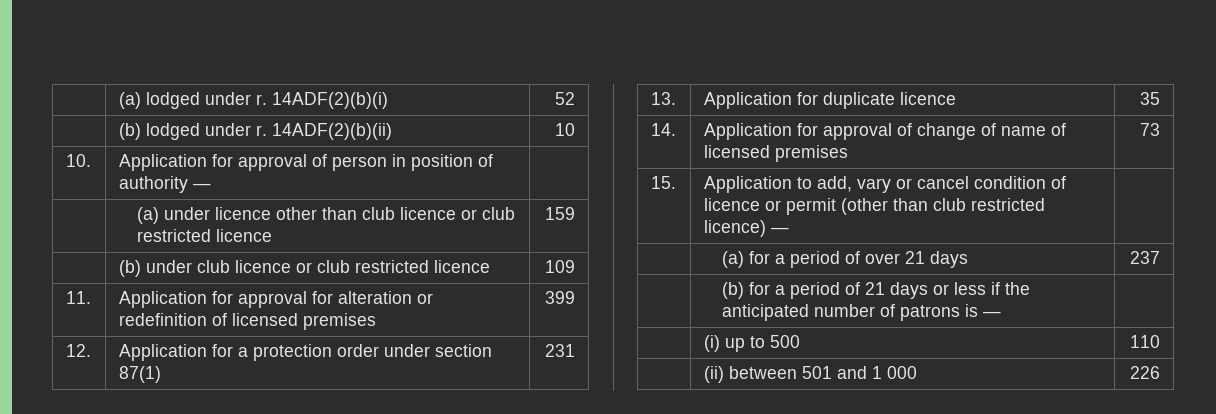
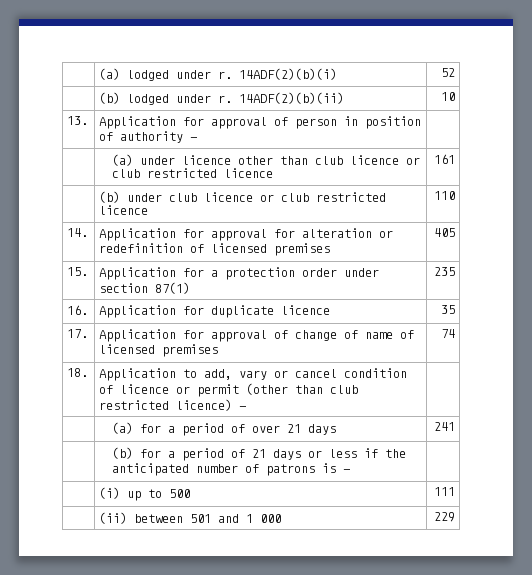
- 10. | Application for approval of person in position of authority — |
+ 13. | Application for approval of person in position of authority — |
- | (a) under licence other than club licence or club restricted licence | 159
+ | (a) under licence other than club licence or club restricted licence | 161
- | (b) under club licence or club restricted licence | 109
- 11. | Application for approval for alteration or redefinition of licensed premises | 399
- 12. | Application for a protection order under section 87(1) | 231
- 13. | Application for duplicate licence | 35
+ | (b) under club licence or club restricted licence | 110
+ 14. | Application for approval for alteration or redefinition of licensed premises | 405
+ 15. | Application for a protection order under section 87(1) | 235
+ 16. | Application for duplicate licence | 35
- 14. | Application for approval of change of name of licensed premises | 73
- 15. | Application to add, vary or cancel condition of licence or permit (other than club restricted licence) — |
+ 17. | Application for approval of change of name of licensed premises | 74
+ 18. | Application to add, vary or cancel condition of licence or permit (other than club restricted licence) — |
- | (a) for a period of over 21 days | 237
+ | (a) for a period of over 21 days | 241
- | (i) up to 500 | 110
+ | (i) up to 500 | 111
- | (ii) between 501 and 1 000 | 226
+ | (ii) between 501 and 1 000 | 229

